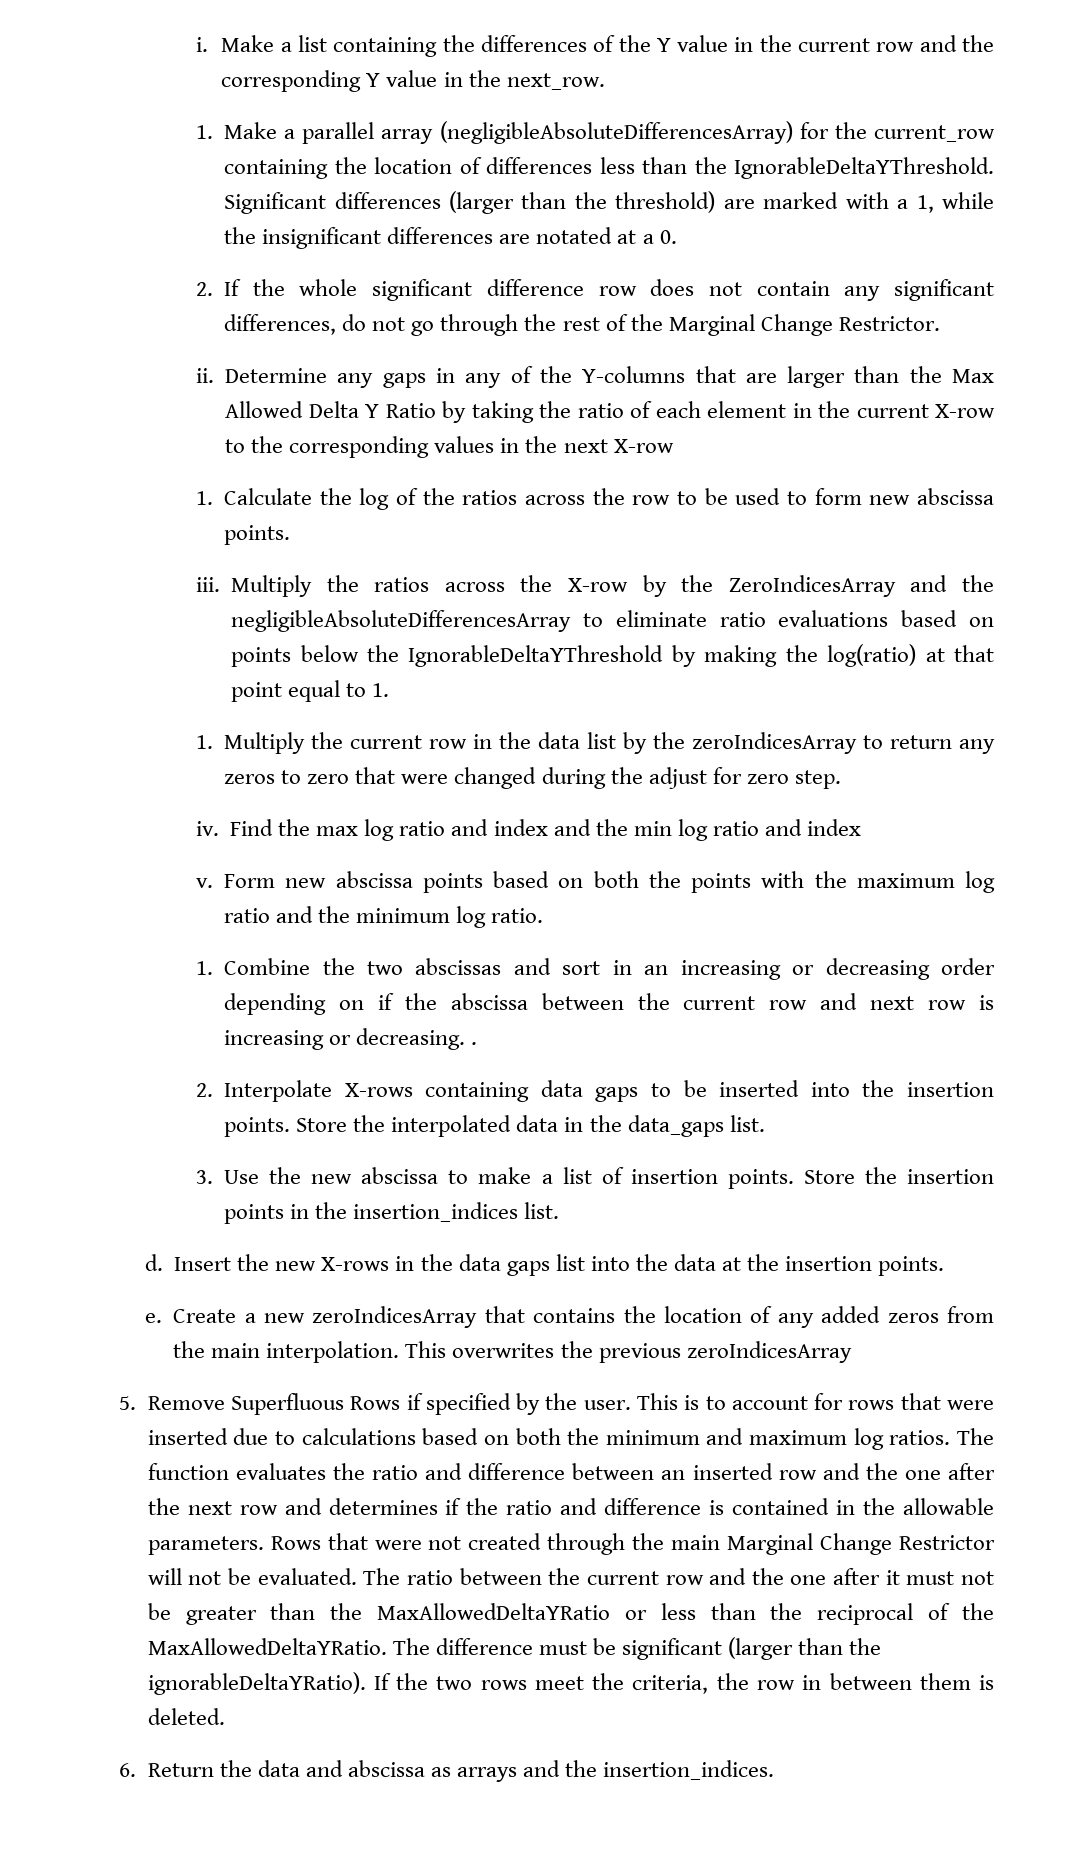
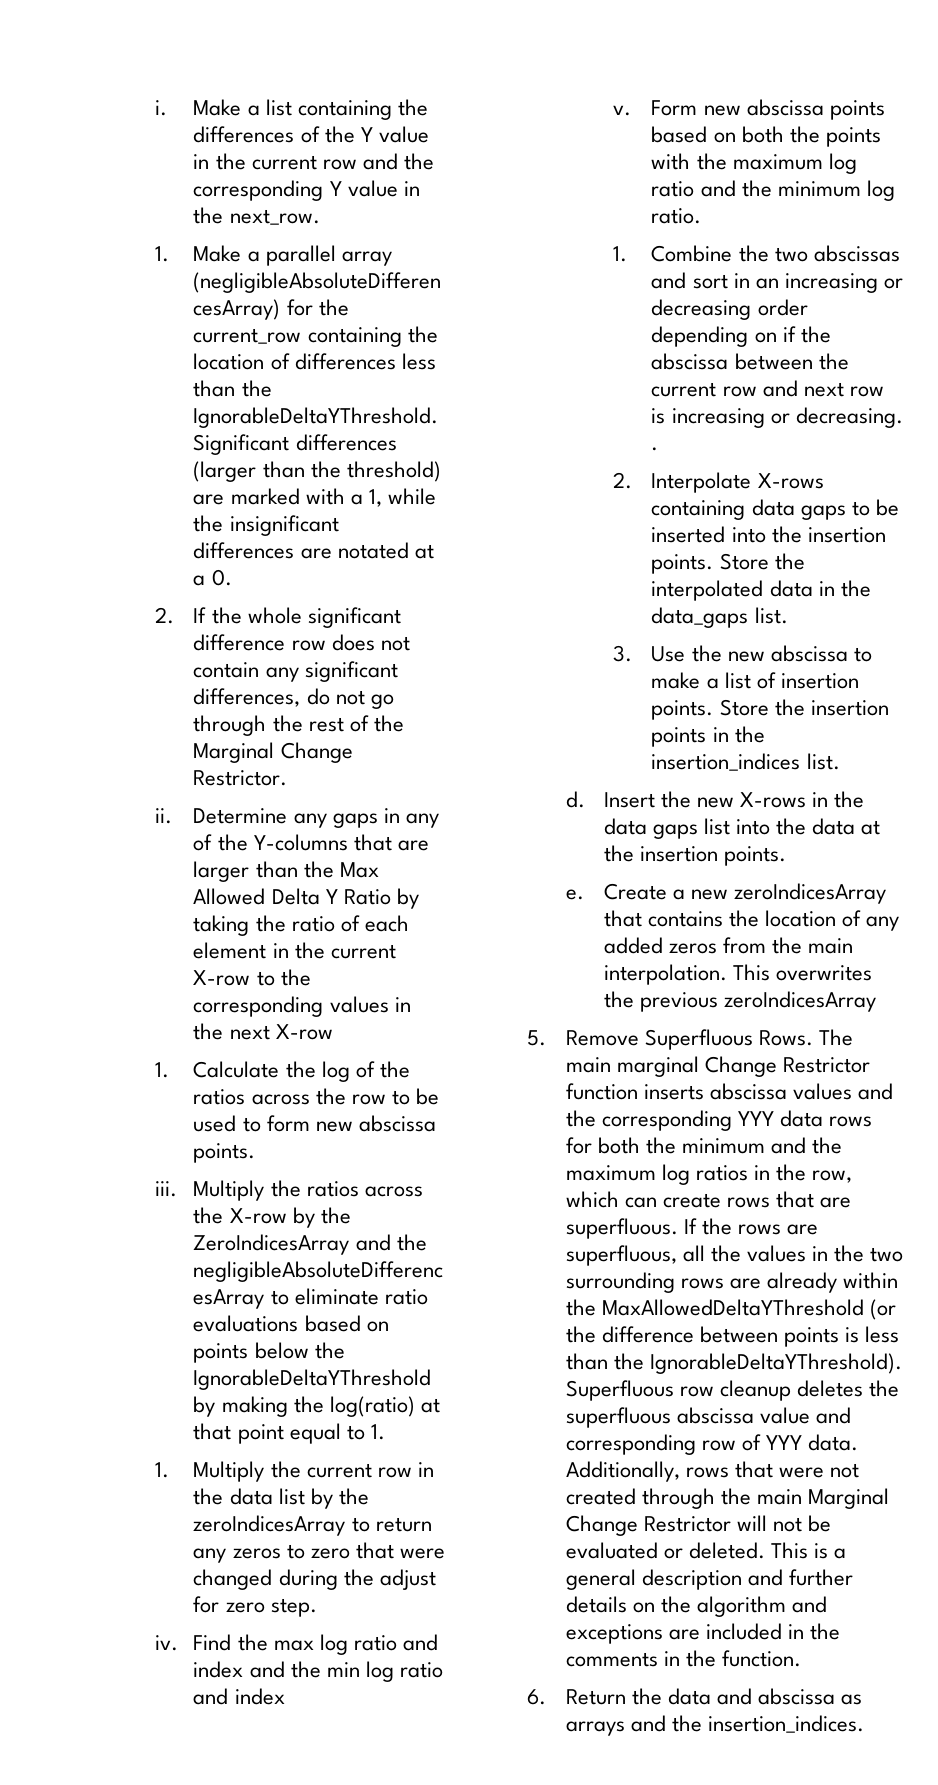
- 5. Remove Superfluous Rows if specified by the user. This is to account for rows that were inserted due to calculations based on both the minimum and maximum log ratios. The function evaluates the ratio and difference between an inserted row and the one after the next row and determines if the ratio and difference is contained in the allowable parameters. Rows that were not created through the main Marginal Change Restrictor will not be evaluated. The ratio between the current row and the one after it must not be greater than the MaxAllowedDeltaYRatio or less than the reciprocal of the MaxAllowedDeltaYRatio. The difference must be significant (larger than the ignorableDeltaYRatio). If the two rows meet the criteria, the row in between them is deleted.
+ 5. Remove Superfluous Rows. The main marginal Change Restrictor function inserts abscissa values and the corresponding YYY data rows for both the minimum and the maximum log ratios in the row, which can create rows that are superfluous. If the rows are superfluous, all the values in the two surrounding rows are already within the MaxAllowedDeltaYThreshold (or the difference between points is less than the IgnorableDeltaYThreshold). Superfluous row cleanup deletes the superfluous abscissa value and corresponding row of YYY data. Additionally, rows that were not created through the main Marginal Change Restrictor will not be evaluated or deleted. This is a general description and further details on the algorithm and exceptions are included in the comments in the function.

